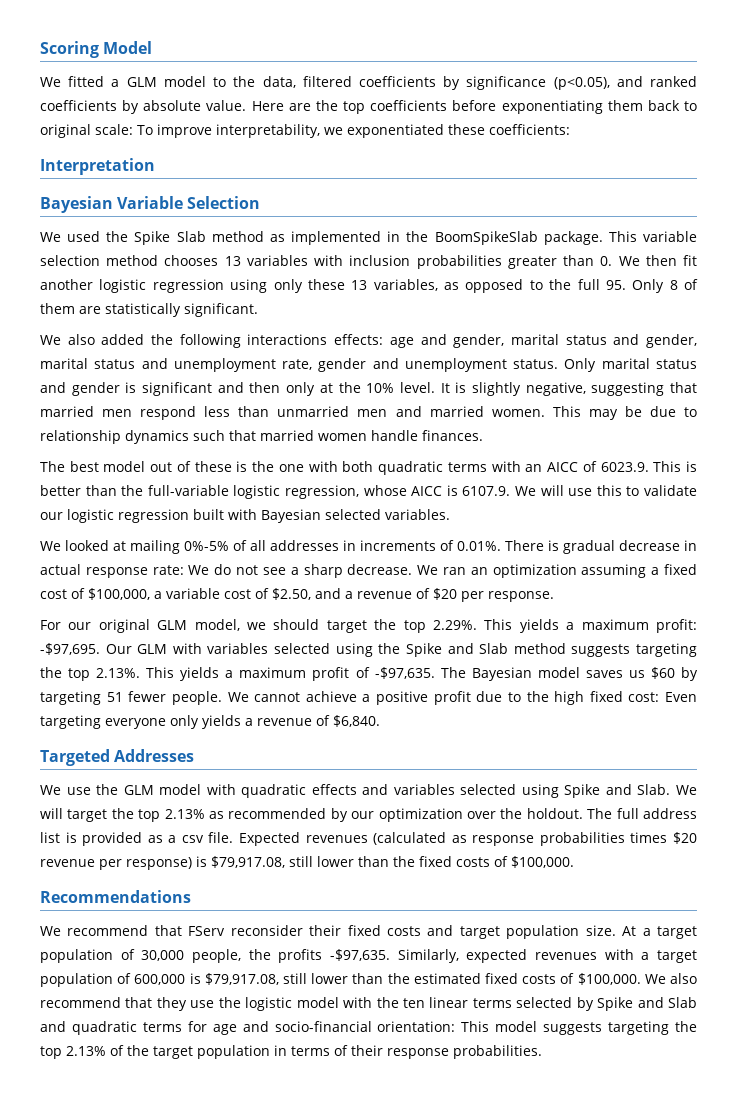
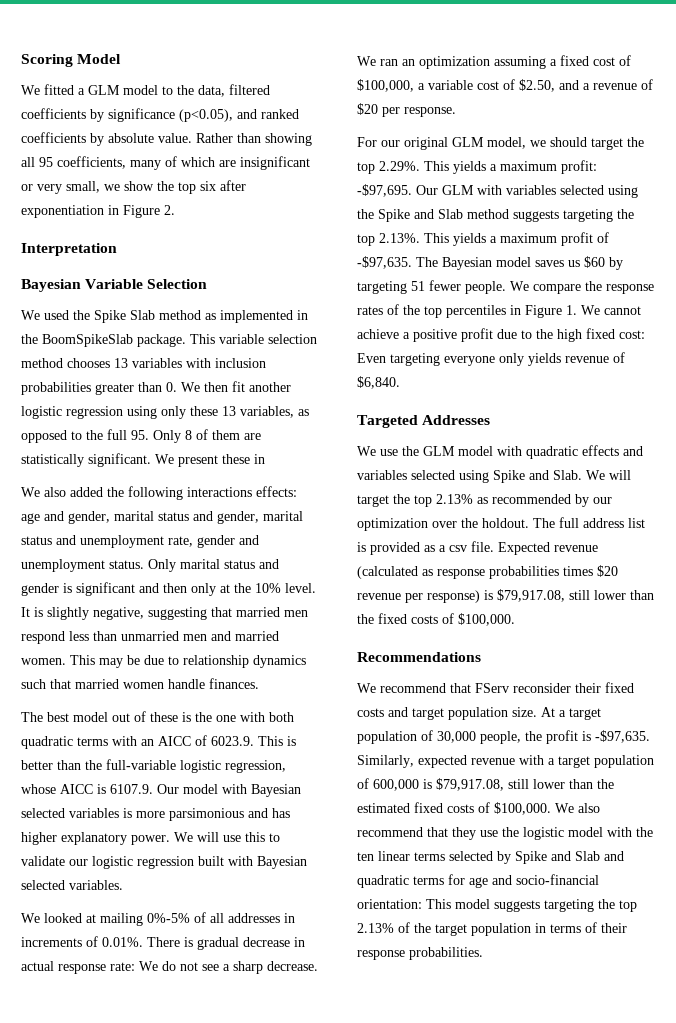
- Here are the top coefficients before exponentiating them back to original scale: To improve interpretability, we exponentiated these coefficients:
+ Rather than showing all 95 coefficients, many of which are insignificant or very small, we show the top six after exponentiation in Figure 2.
+ We present these in
- The best model out of these is the one with both quadratic terms with an AICC of 6023.9. This is better than the full-variable logistic regression, whose AICC is 6107.9. We will use this to validate our logistic regression built with Bayesian selected variables.
+ The best model out of these is the one with both quadratic terms with an AICC of 6023.9. This is better than the full-variable logistic regression, whose AICC is 6107.9. Our model with Bayesian selected variables is more parsimonious and has higher explanatory power. We will use this to validate our logistic regression built with Bayesian selected variables.
- We cannot achieve a positive profit due to the high fixed cost: Even targeting everyone only yields a revenue of $6,840.
+ We compare the response rates of the top percentiles in Figure 1. We cannot achieve a positive profit due to the high fixed cost: Even targeting everyone only yields revenue of $6,840.
- Expected revenues (calculated as response probabilities times $20 revenue per response) is $79,917.08, still lower than the fixed costs of $100,000.
+ Expected revenue (calculated as response probabilities times $20 revenue per response) is $79,917.08, still lower than the fixed costs of $100,000.
- At a target population of 30,000 people, the profits -$97,635.
+ At a target population of 30,000 people, the profit is -$97,635.
- Similarly, expected revenues with a target population of 600,000 is $79,917.08, still lower than the estimated fixed costs of $100,000.
+ Similarly, expected revenue with a target population of 600,000 is $79,917.08, still lower than the estimated fixed costs of $100,000.

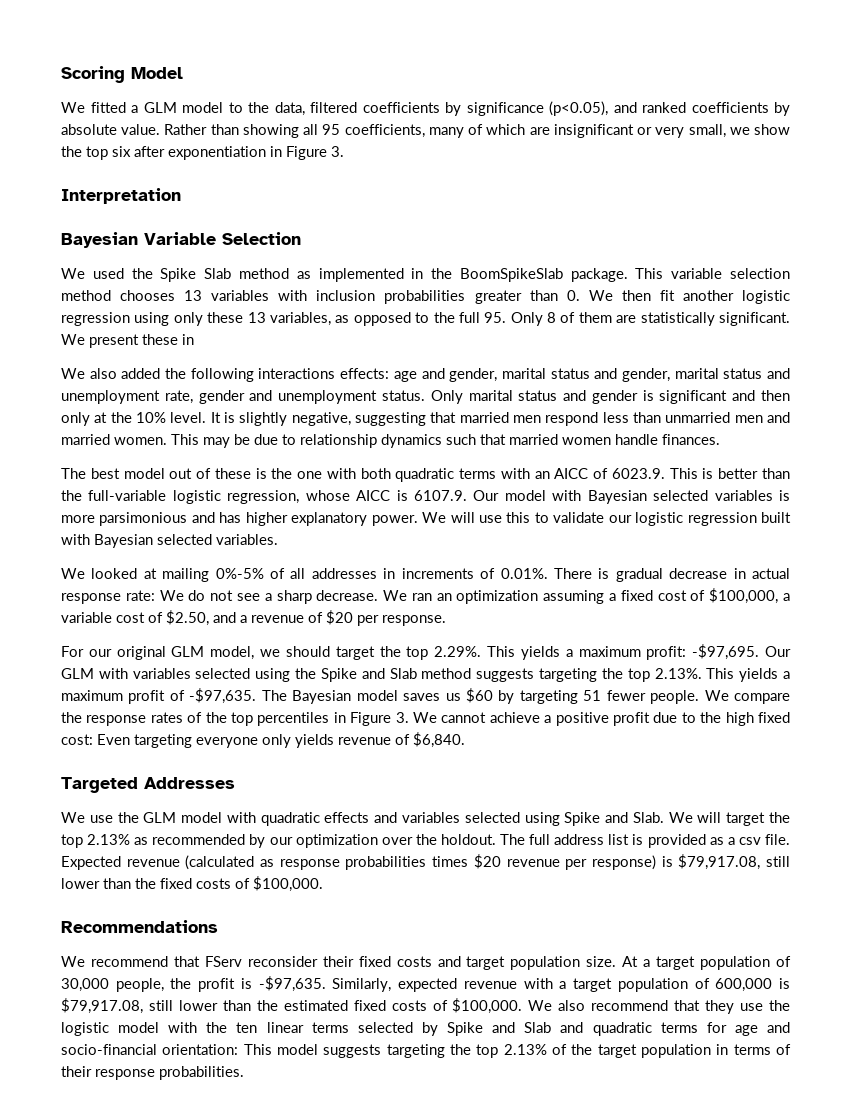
- Rather than showing all 95 coefficients, many of which are insignificant or very small, we show the top six after exponentiation in Figure 2.
+ Rather than showing all 95 coefficients, many of which are insignificant or very small, we show the top six after exponentiation in Figure 3.
- We compare the response rates of the top percentiles in Figure 1. We cannot achieve a positive profit due to the high fixed cost: Even targeting everyone only yields revenue of $6,840.
+ We compare the response rates of the top percentiles in Figure 3. We cannot achieve a positive profit due to the high fixed cost: Even targeting everyone only yields revenue of $6,840.

